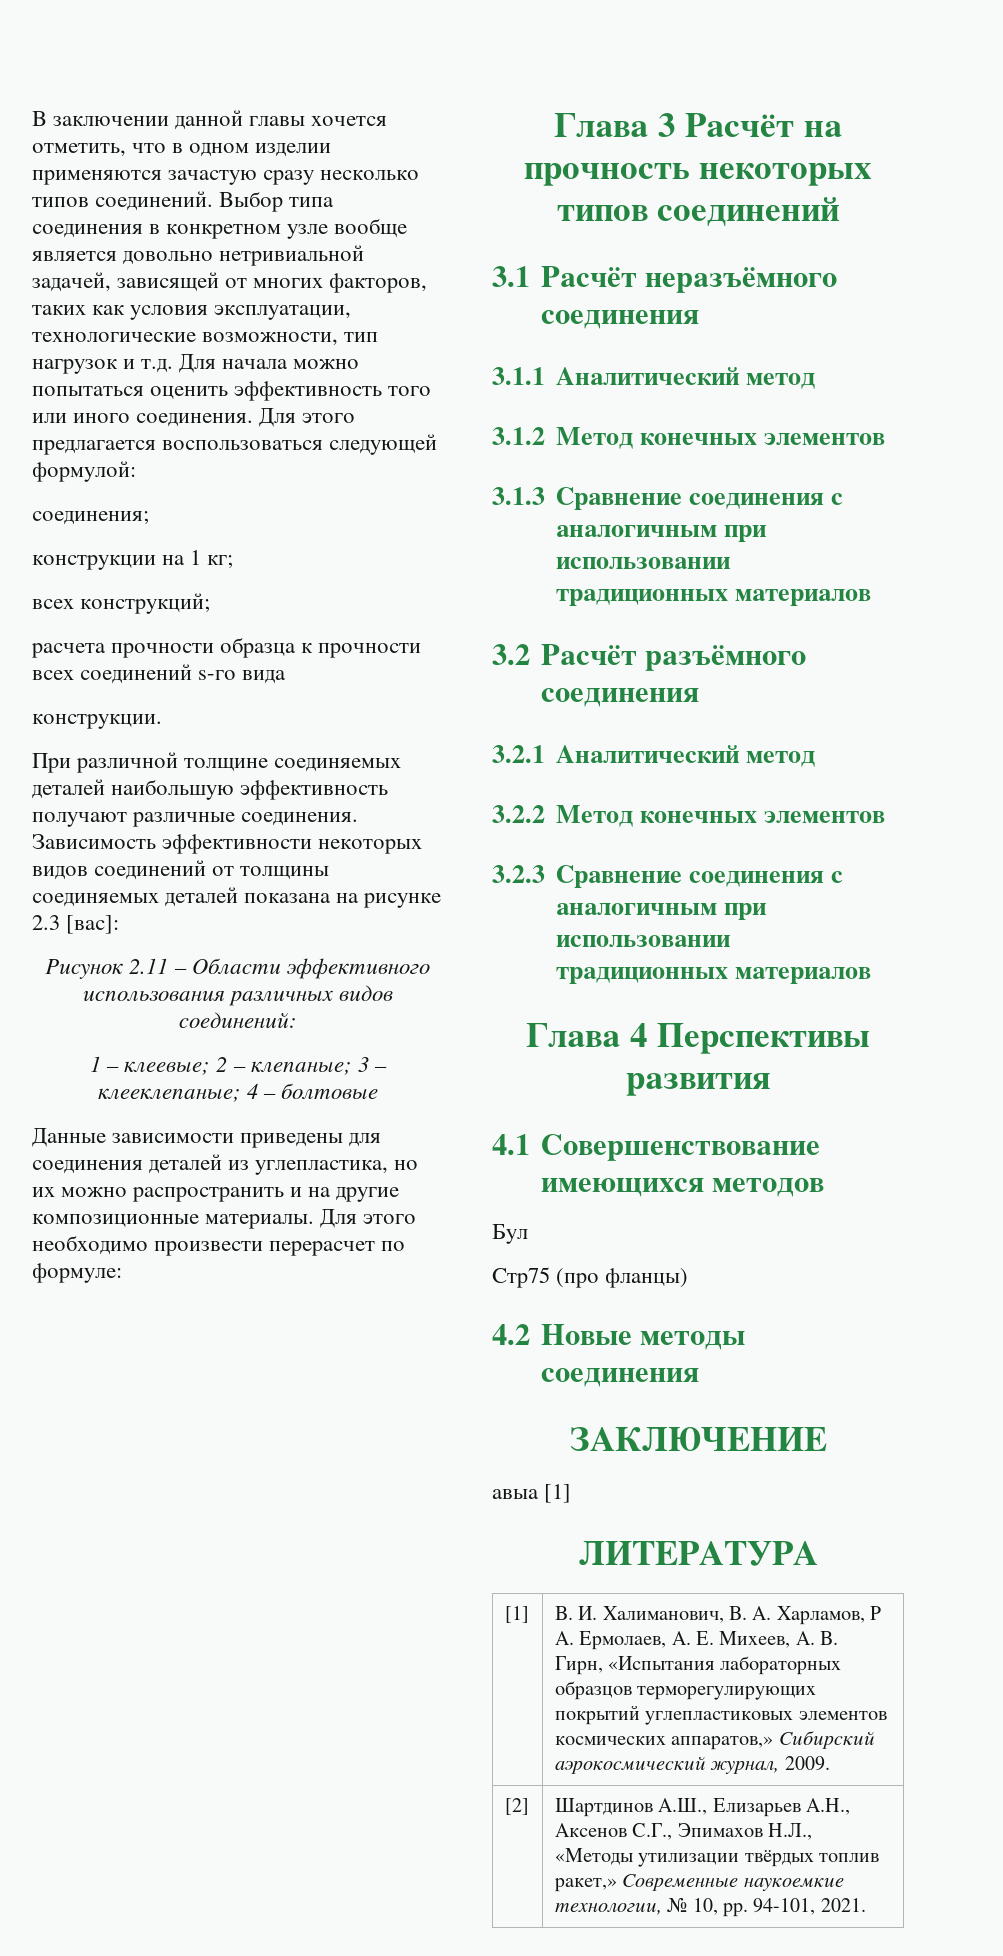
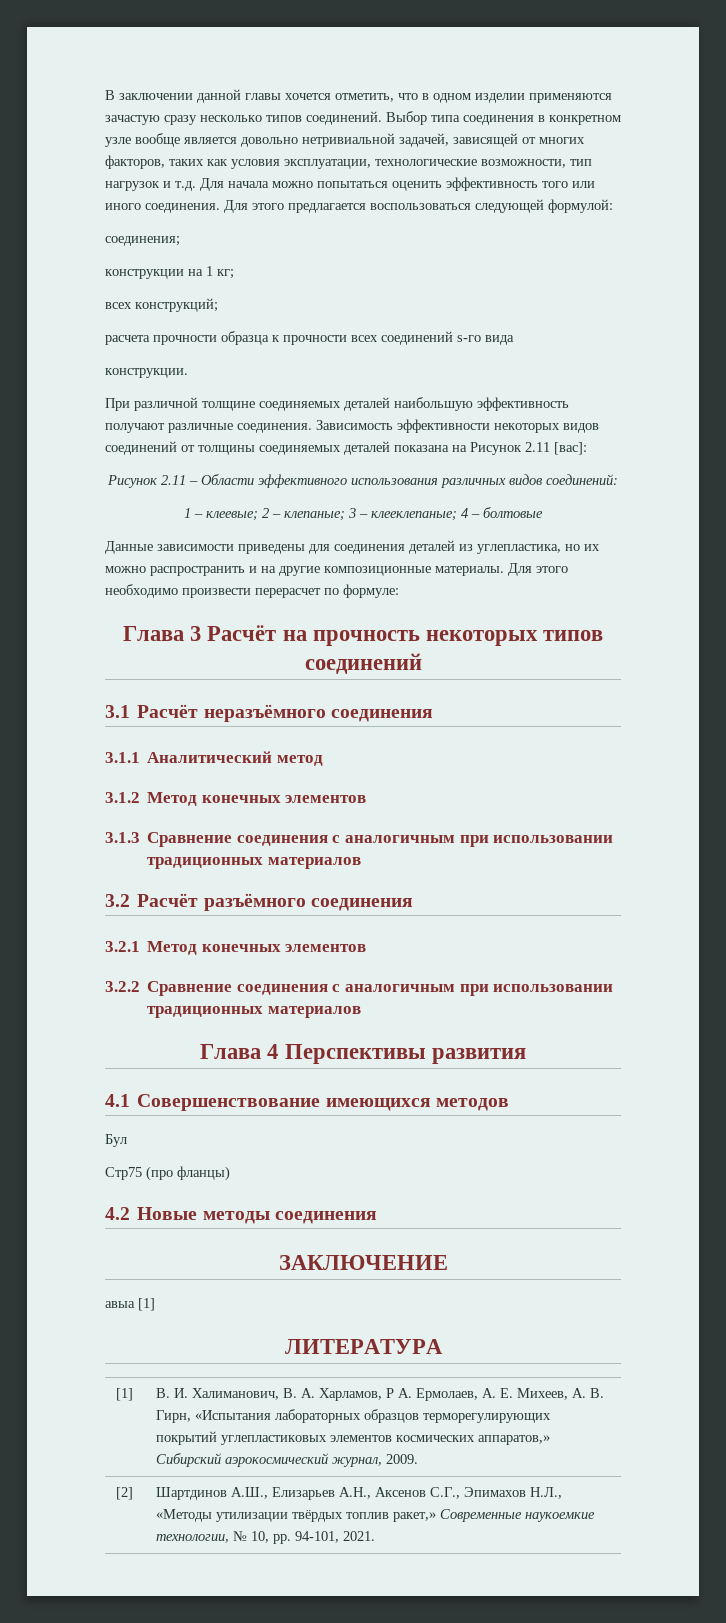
- Зависимость эффективности некоторых видов соединений от толщины соединяемых деталей показана на рисунке 2.3 [вас]:
+ Зависимость эффективности некоторых видов соединений от толщины соединяемых деталей показана на Рисунок 2.11 [вас]:
- 3.2.1 Аналитический метод
- 3.2.2 Метод конечных элементов
- 3.2.3 Сравнение соединения с аналогичным при использовании традиционных материалов
+ 3.2.1 Метод конечных элементов
+ 3.2.2 Сравнение соединения с аналогичным при использовании традиционных материалов

